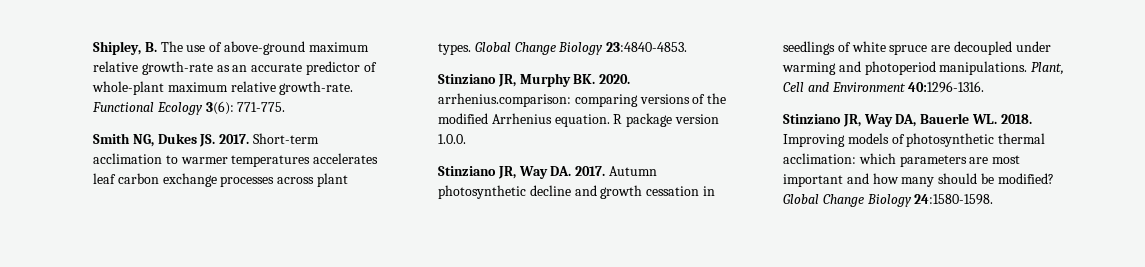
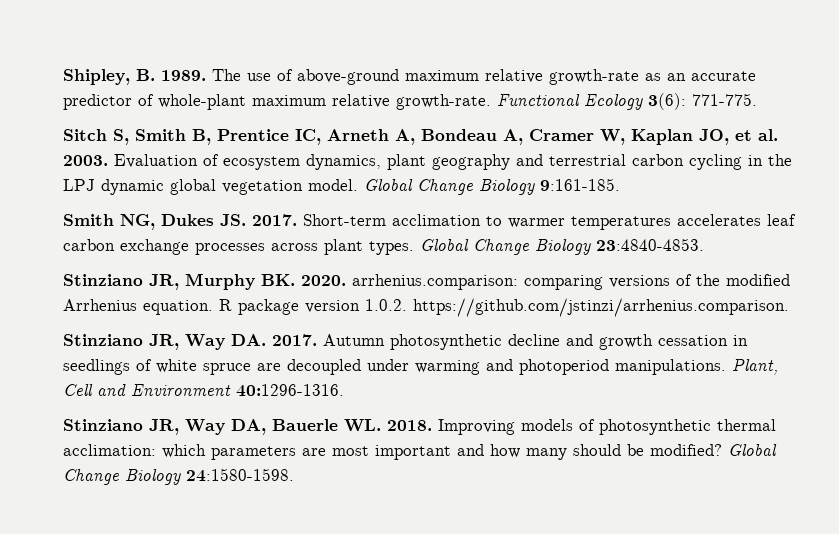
- Shipley, B. The use of above-ground maximum relative growth-rate as an accurate predictor of whole-plant maximum relative growth-rate.
+ Shipley, B. 1989. The use of above-ground maximum relative growth-rate as an accurate predictor of whole-plant maximum relative growth-rate.
+ Sitch S, Smith B, Prentice IC, Arneth A, Bondeau A, Cramer W, Kaplan JO, et al. 2003. Evaluation of ecosystem dynamics, plant geography and terrestrial carbon cycling in the LPJ dynamic global vegetation model. Global Change Biology 9:161-185.
- R package version 1.0.0.
+ R package version 1.0.2. https://github.com/jstinzi/arrhenius.comparison.

